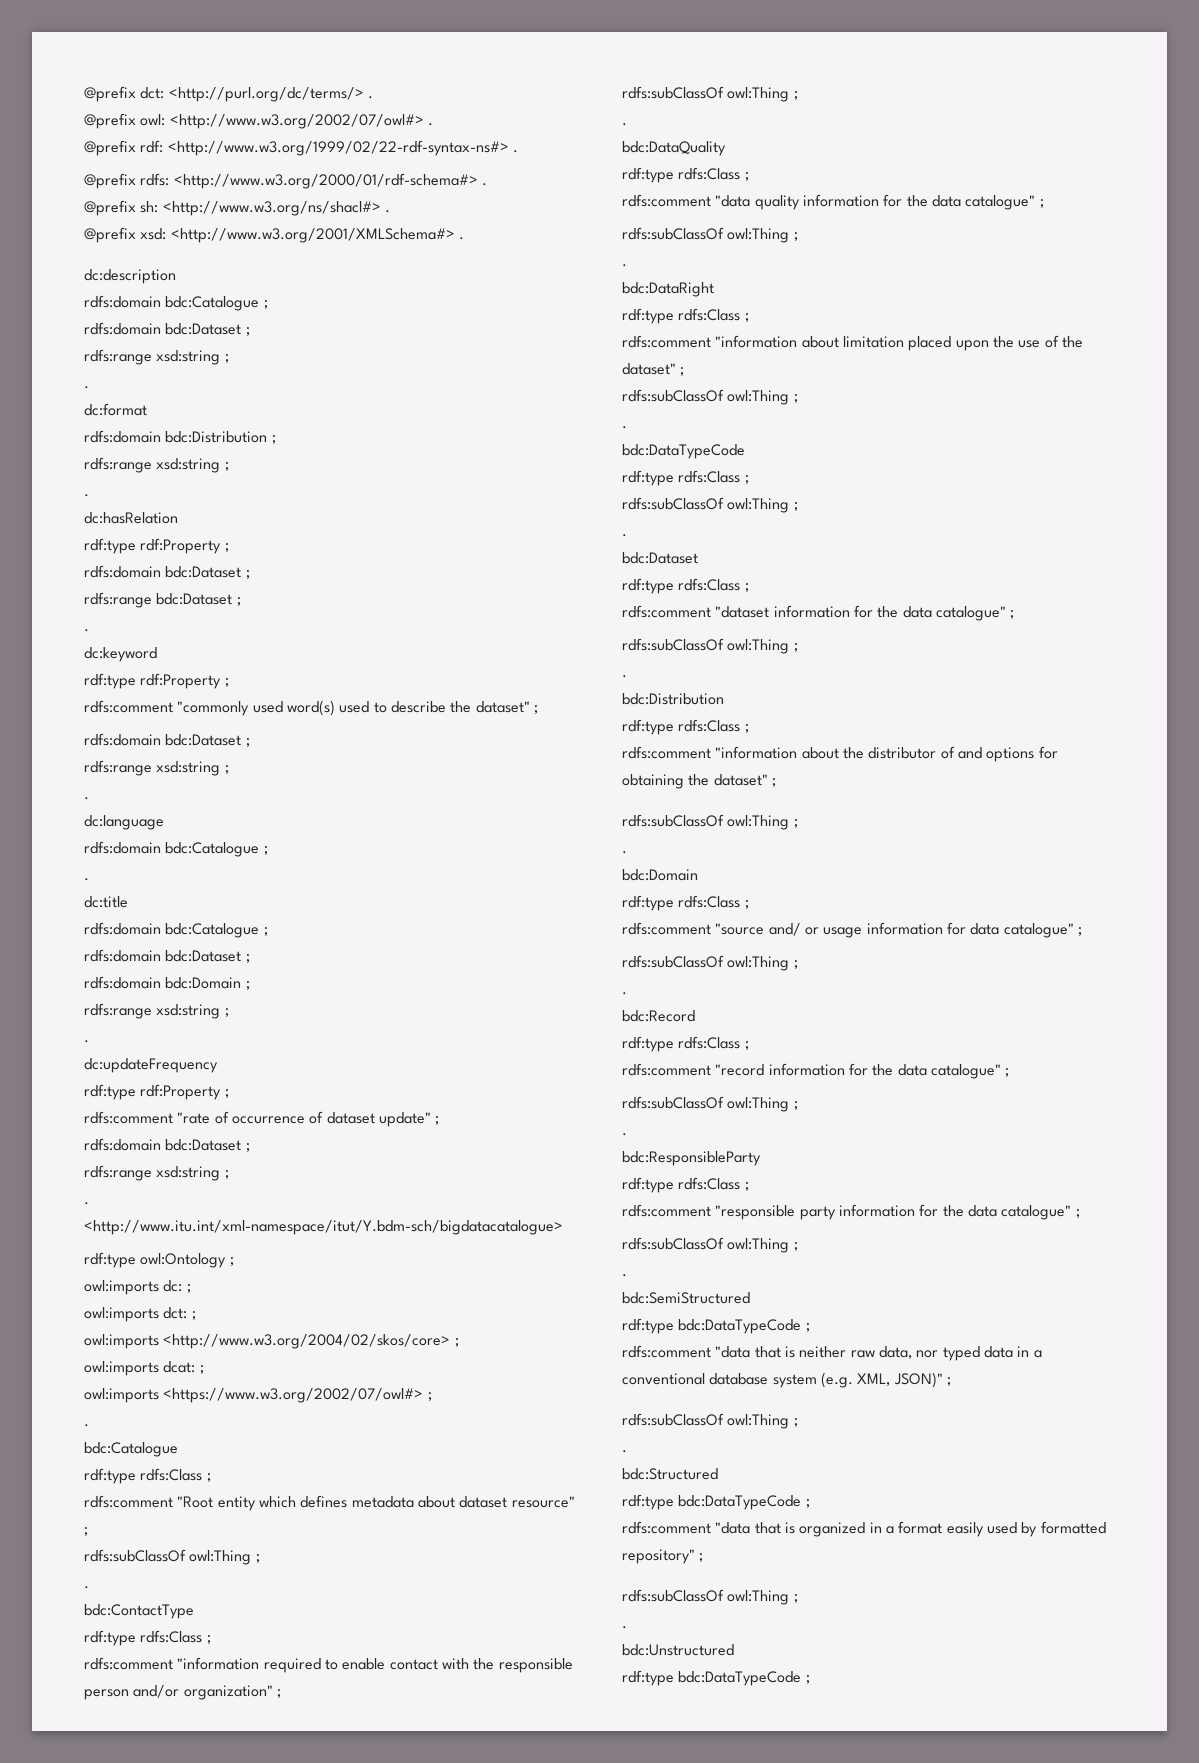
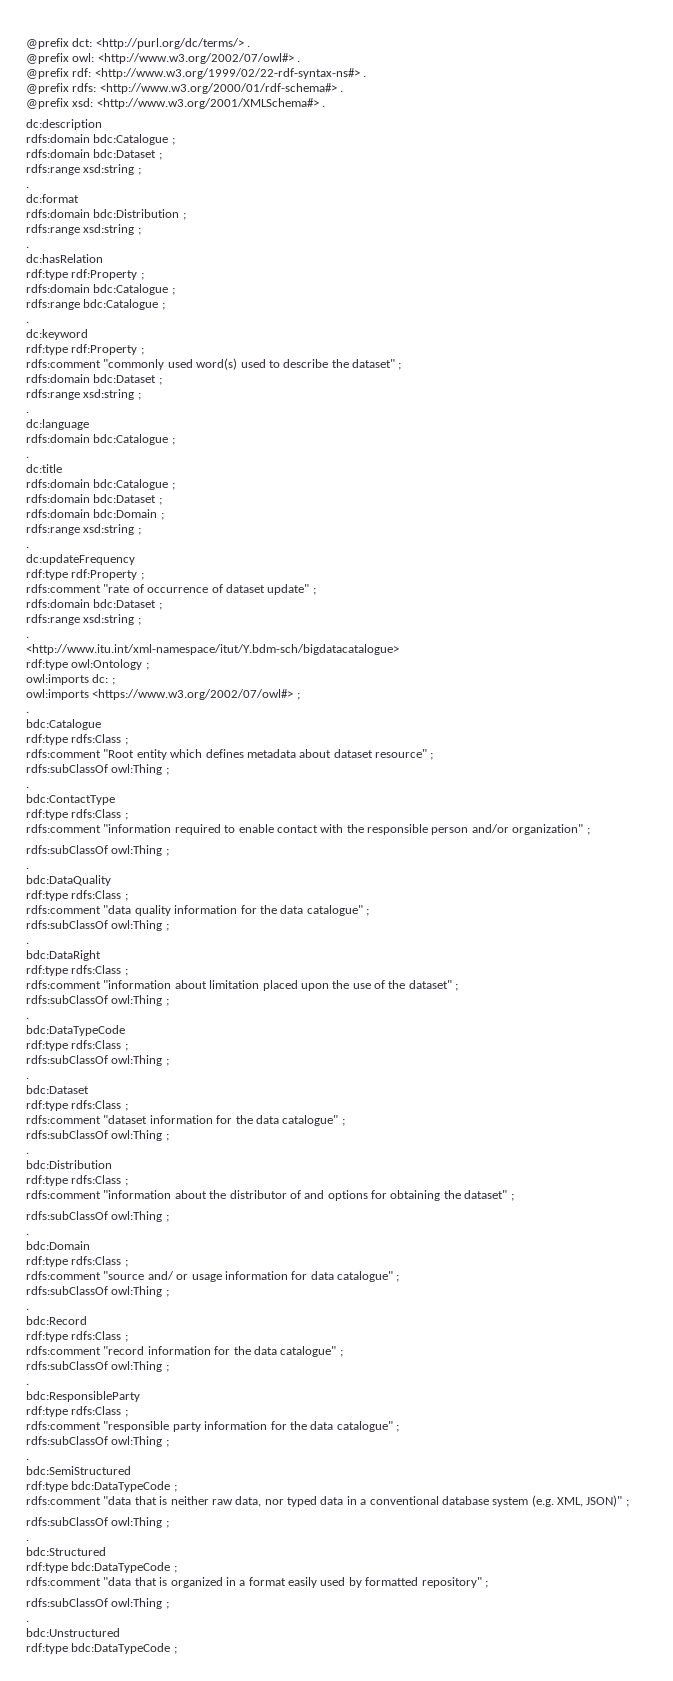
- @prefix sh: <http://www.w3.org/ns/shacl#> .
  dc:hasRelation
  rdf:type rdf:Property ;
- rdfs:domain bdc:Dataset ;
- rdfs:range bdc:Dataset ;
+ rdfs:domain bdc:Catalogue ;
+ rdfs:range bdc:Catalogue ;
- owl:imports dct: ;
- owl:imports <http://www.w3.org/2004/02/skos/core> ;
- owl:imports dcat: ;

